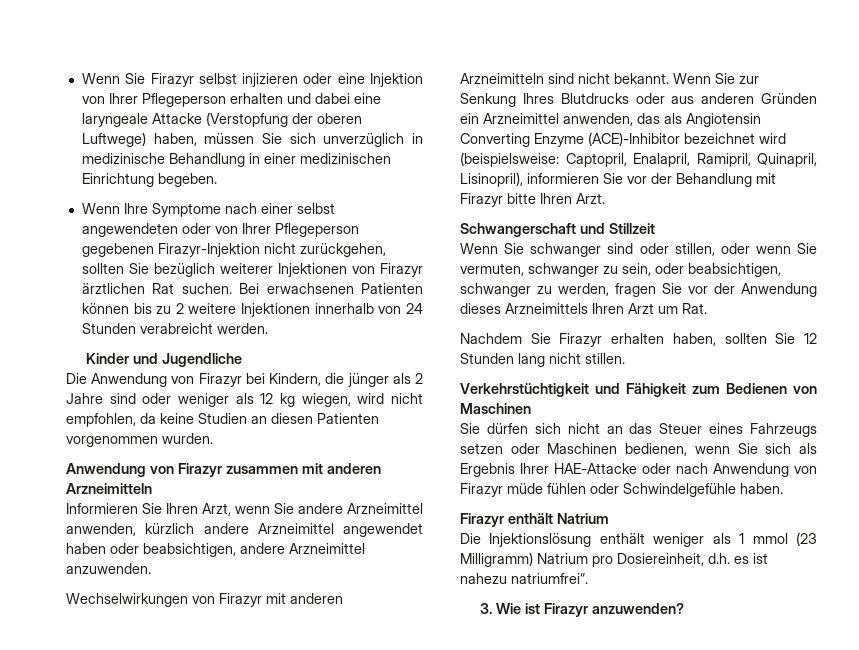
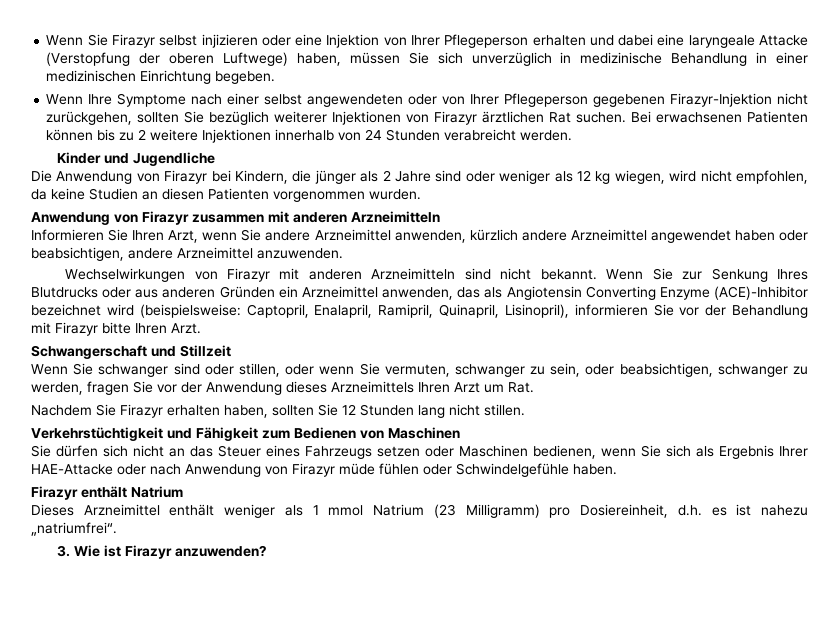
- Die Injektionslösung enthält weniger als 1 mmol (23 Milligramm) Natrium pro Dosiereinheit, d.h. es ist nahezu natriumfrei“.
+ Dieses Arzneimittel enthält weniger als 1 mmol Natrium (23 Milligramm) pro Dosiereinheit, d.h. es ist nahezu „natriumfrei“.

